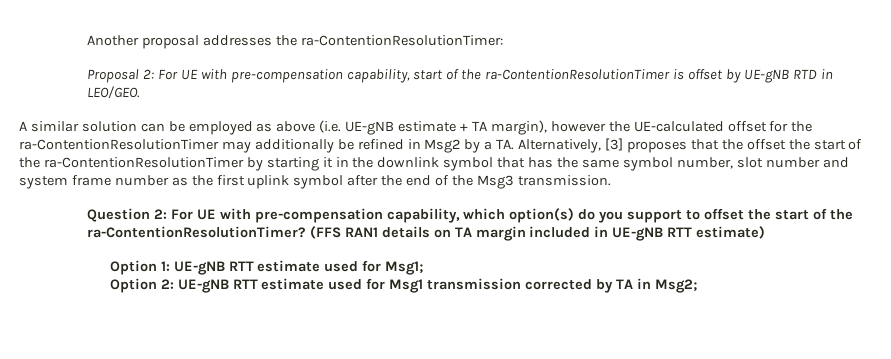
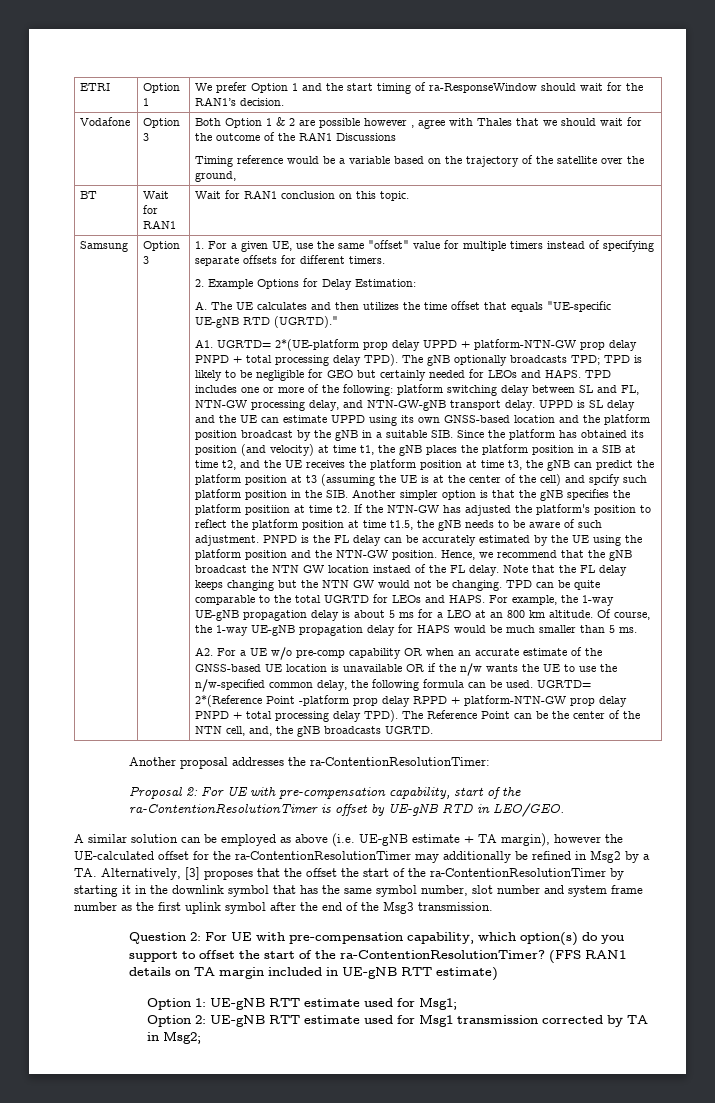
+ ETRI | Option 1 | We prefer Option 1 and the start timing of ra-ResponseWindow should wait for the RAN1’s decision.
+ Vodafone | Option 3 | Both Option 1 & 2 are possible however , agree with Thales that we should wait for the outcome of the RAN1 Discussions
+ Timing reference would be a variable based on the trajectory of the satellite over the ground,
+ BT | Wait for RAN1 | Wait for RAN1 conclusion on this topic.
+ Samsung | Option 3 | 1. For a given UE, use the same "offset" value for multiple timers instead of specifying separate offsets for different timers.
+ 2. Example Options for Delay Estimation:
+ A. The UE calculates and then utilizes the time offset that equals "UE-specific UE-gNB RTD (UGRTD)."
+ A1. UGRTD= 2*(UE-platform prop delay UPPD + platform-NTN-GW prop delay PNPD + total processing delay TPD). The gNB optionally broadcasts TPD; TPD is likely to be negligible for GEO but certainly needed for LEOs and HAPS. TPD includes one or more of the following: platform switching delay between SL and FL, NTN-GW processing delay, and NTN-GW-gNB transport delay. UPPD is SL delay and the UE can estimate UPPD using its own GNSS-based location and the platform position broadcast by the gNB in a suitable SIB. Since the platform has obtained its position (and velocity) at time t1, the gNB places the platform position in a SIB at time t2, and the UE receives the platform position at time t3, the gNB can predict the platform position at t3 (assuming the UE is at the center of the cell) and spcify such platform position in the SIB. Another simpler option is that the gNB specifies the platform positiion at time t2. If the NTN-GW has adjusted the platform's position to reflect the platform position at time t1.5, the gNB needs to be aware of such adjustment. PNPD is the FL delay can be accurately estimated by the UE using the platform position and the NTN-GW position. Hence, we recommend that the gNB broadcast the NTN GW location instaed of the FL delay. Note that the FL delay keeps changing but the NTN GW would not be changing. TPD can be quite comparable to the total UGRTD for LEOs and HAPS. For example, the 1-way UE-gNB propagation delay is about 5 ms for a LEO at an 800 km altitude. Of course, the 1-way UE-gNB propagation delay for HAPS would be much smaller than 5 ms.
+ A2. For a UE w/o pre-comp capability OR when an accurate estimate of the GNSS-based UE location is unavailable OR if the n/w wants the UE to use the n/w-specified common delay, the following formula can be used. UGRTD= 2*(Reference Point -platform prop delay RPPD + platform-NTN-GW prop delay PNPD + total processing delay TPD). The Reference Point can be the center of the NTN cell, and, the gNB broadcasts UGRTD.

